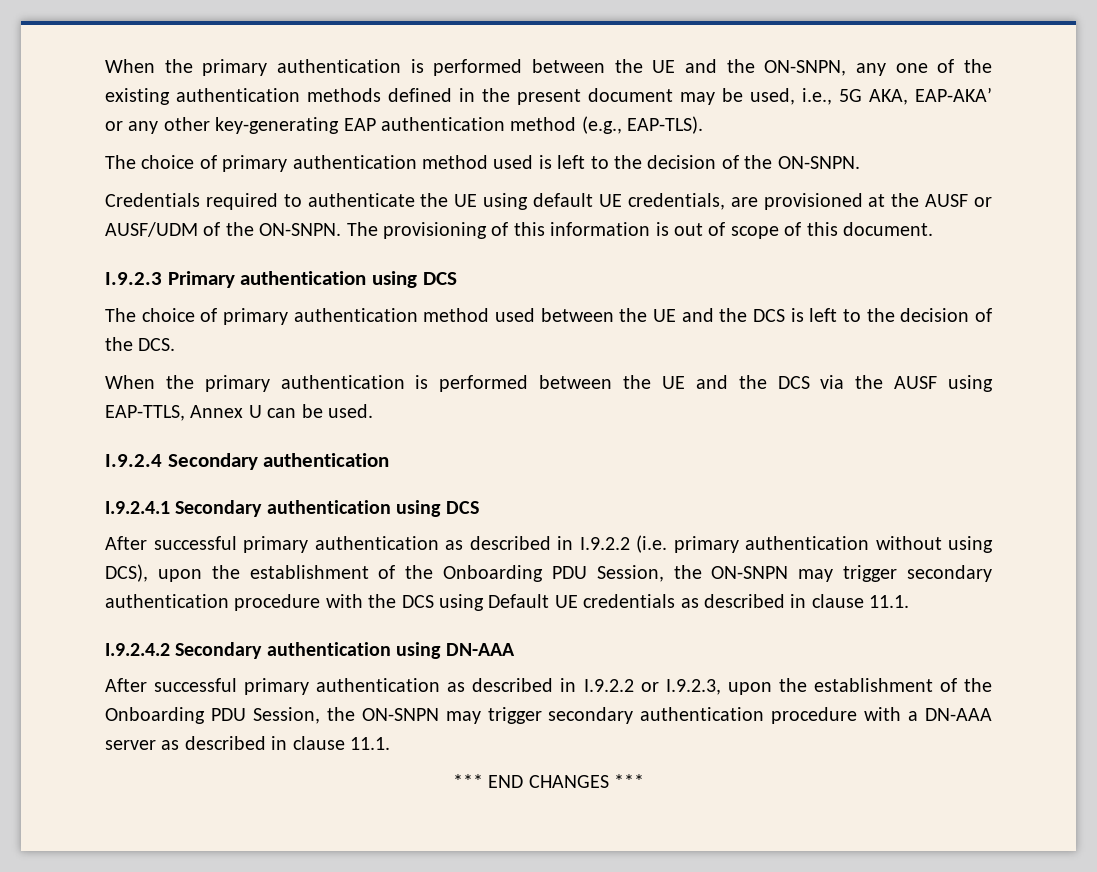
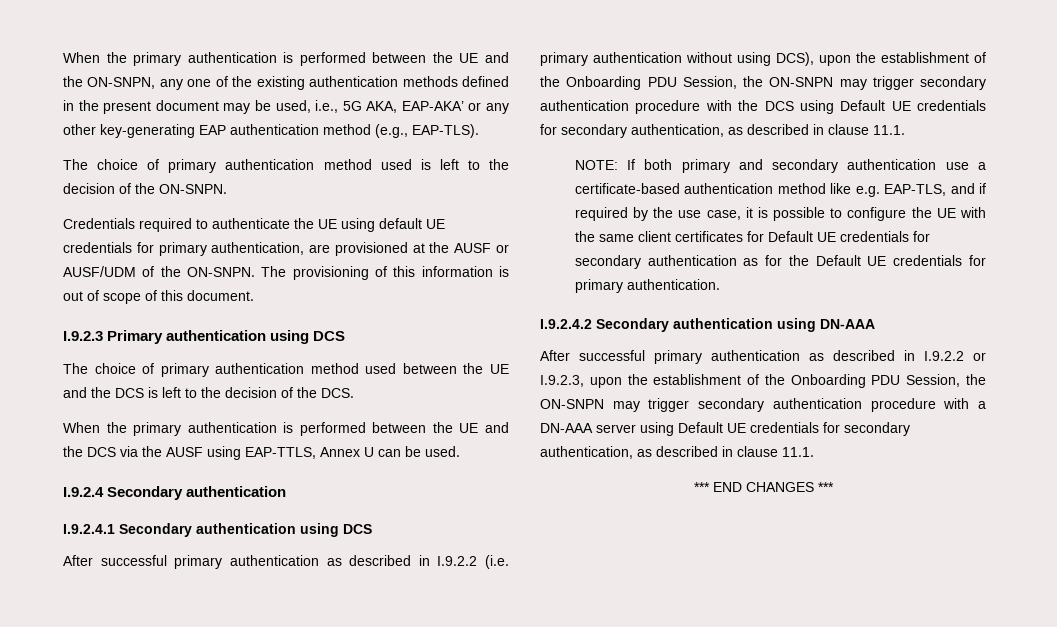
- Credentials required to authenticate the UE using default UE credentials, are provisioned at the AUSF or AUSF/UDM of the ON-SNPN.
+ Credentials required to authenticate the UE using default UE credentials for primary authentication, are provisioned at the AUSF or AUSF/UDM of the ON-SNPN.
- After successful primary authentication as described in I.9.2.2 (i.e. primary authentication without using DCS), upon the establishment of the Onboarding PDU Session, the ON-SNPN may trigger secondary authentication procedure with the DCS using Default UE credentials as described in clause 11.1.
+ After successful primary authentication as described in I.9.2.2 (i.e. primary authentication without using DCS), upon the establishment of the Onboarding PDU Session, the ON-SNPN may trigger secondary authentication procedure with the DCS using Default UE credentials for secondary authentication, as described in clause 11.1.
+ NOTE: If both primary and secondary authentication use a certificate-based authentication method like e.g. EAP-TLS, and if required by the use case, it is possible to configure the UE with the same client certificates for Default UE credentials for secondary authentication as for the Default UE credentials for primary authentication.
- After successful primary authentication as described in I.9.2.2 or I.9.2.3, upon the establishment of the Onboarding PDU Session, the ON-SNPN may trigger secondary authentication procedure with a DN-AAA server as described in clause 11.1.
+ After successful primary authentication as described in I.9.2.2 or I.9.2.3, upon the establishment of the Onboarding PDU Session, the ON-SNPN may trigger secondary authentication procedure with a DN-AAA server using Default UE credentials for secondary authentication, as described in clause 11.1.

